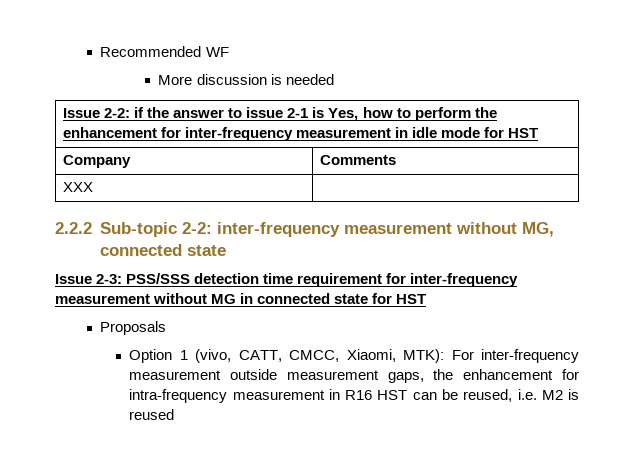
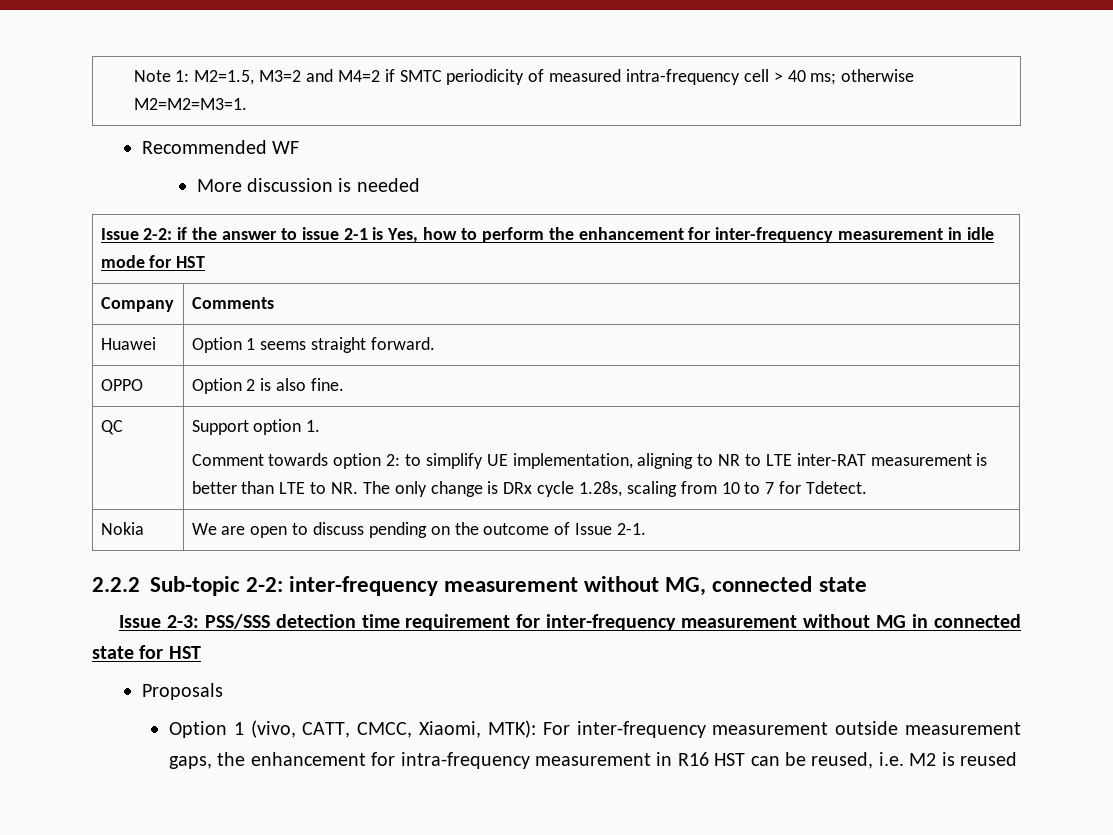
+ Note 1: M2=1.5, M3=2 and M4=2 if SMTC periodicity of measured intra-frequency cell > 40 ms; otherwise M2=M2=M3=1.
- XXX |
+ Huawei | Option 1 seems straight forward.
+ OPPO | Option 2 is also fine.
+ QC | Support option 1.
+ Comment towards option 2: to simplify UE implementation, aligning to NR to LTE inter-RAT measurement is better than LTE to NR. The only change is DRx cycle 1.28s, scaling from 10 to 7 for Tdetect.
+ Nokia | We are open to discuss pending on the outcome of Issue 2-1.

